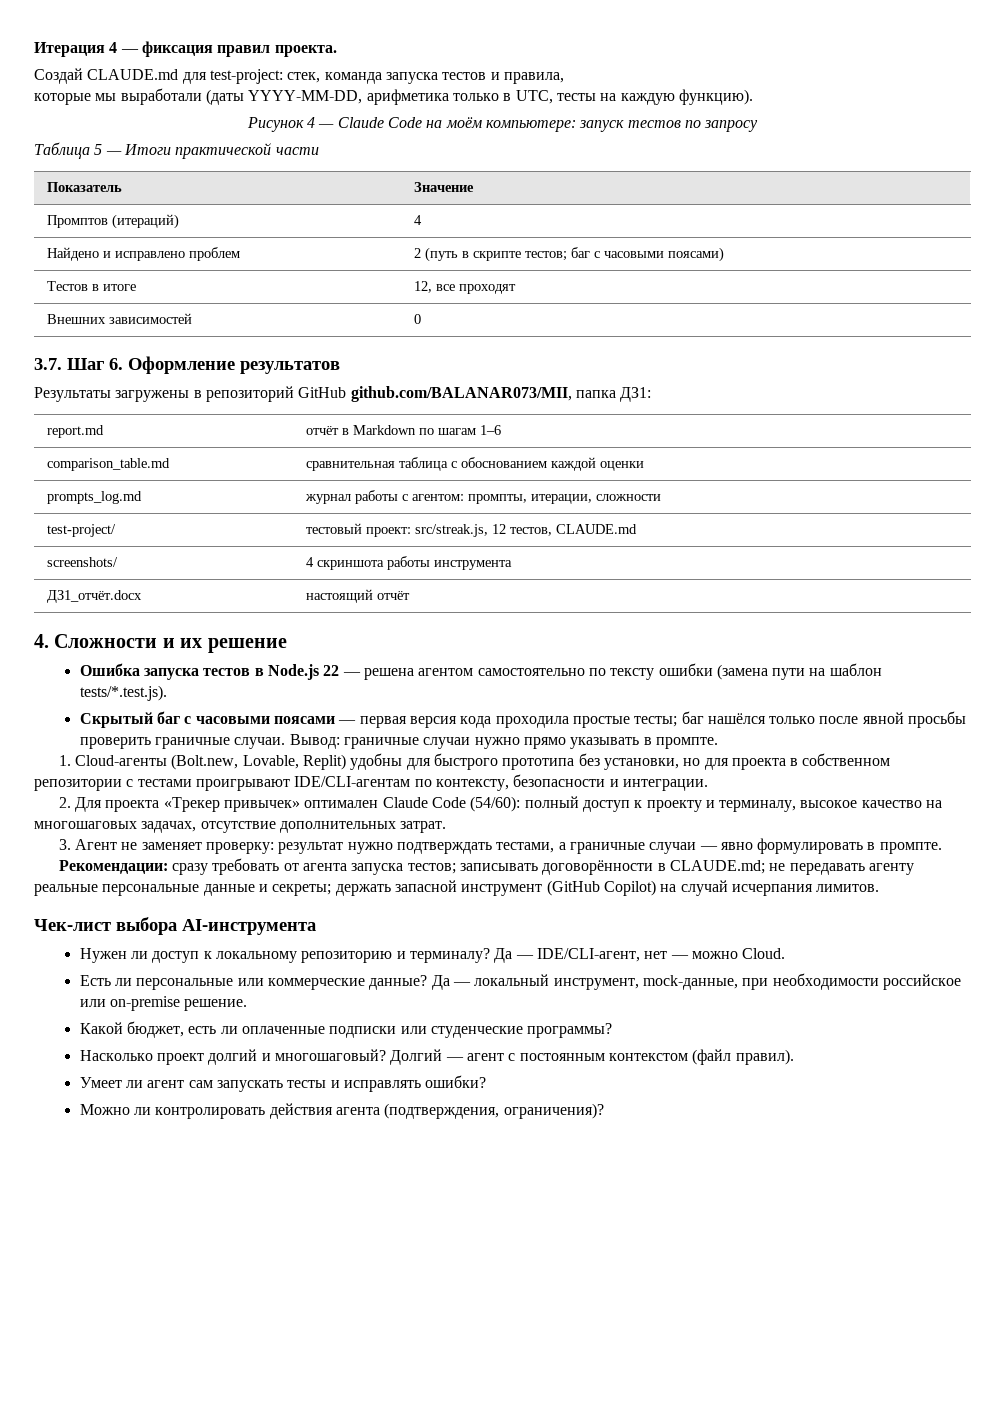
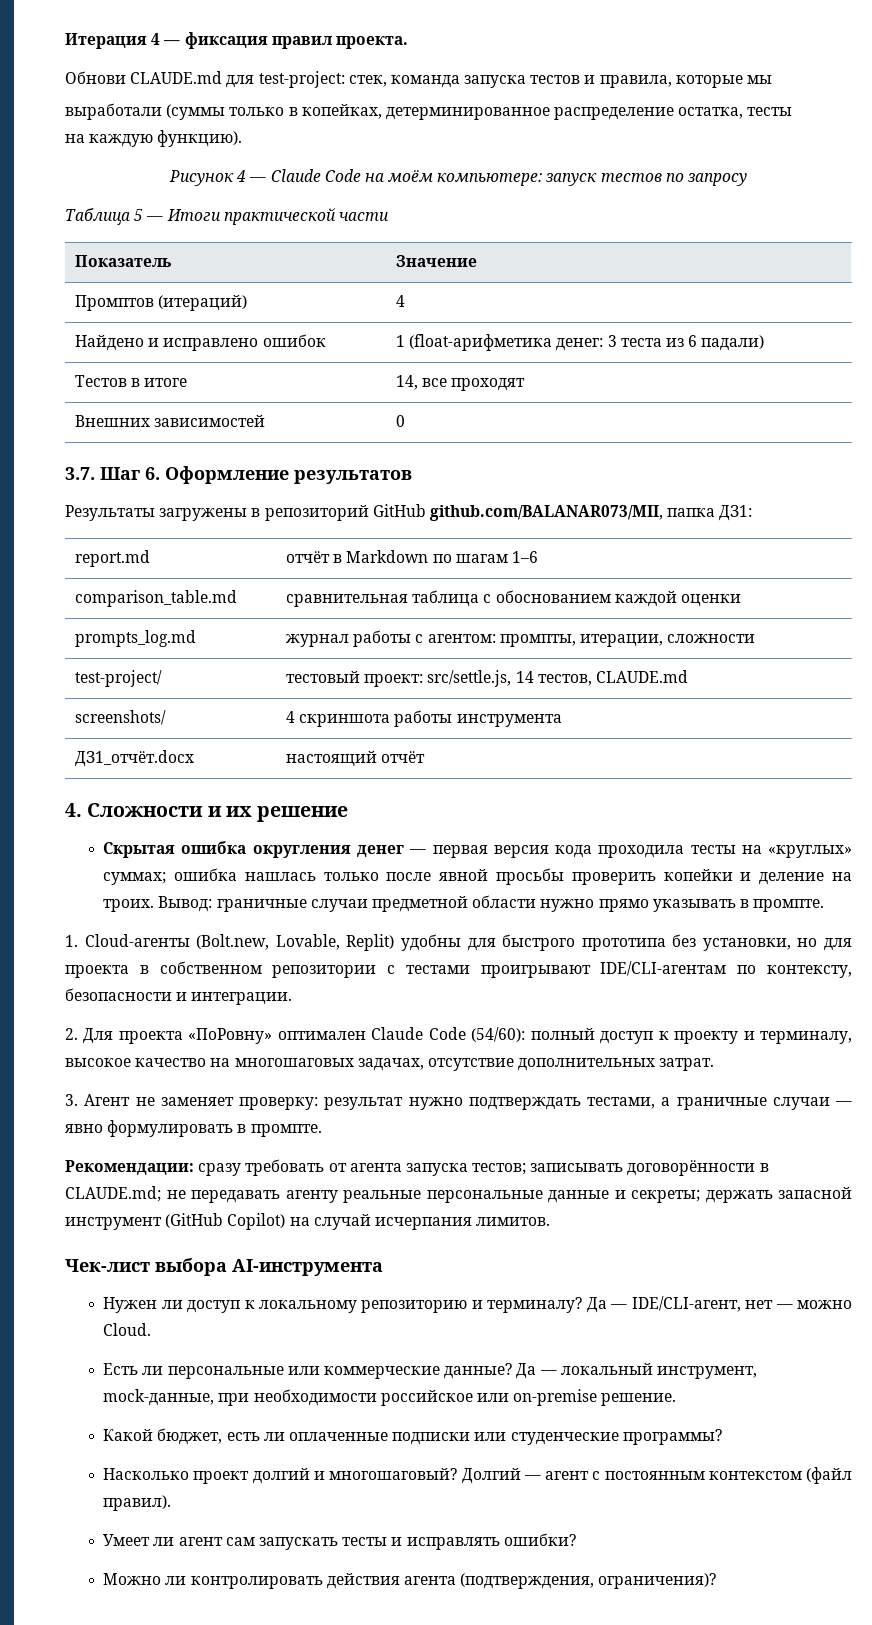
- Создай CLAUDE.md для test-project: стек, команда запуска тестов и правила,
- которые мы выработали (даты YYYY-MM-DD, арифметика только в UTC, тесты на каждую функцию).
+ Обнови CLAUDE.md для test-project: стек, команда запуска тестов и правила, которые мы
+ выработали (суммы только в копейках, детерминированное распределение остатка, тесты
+ на каждую функцию).
- Найдено и исправлено проблем | 2 (путь в скрипте тестов; баг с часовыми поясами)
+ Найдено и исправлено ошибок | 1 (float-арифметика денег: 3 теста из 6 падали)
- Тестов в итоге | 12, все проходят
+ Тестов в итоге | 14, все проходят
- test-project/ | тестовый проект: src/streak.js, 12 тестов, CLAUDE.md
+ test-project/ | тестовый проект: src/settle.js, 14 тестов, CLAUDE.md
- Ошибка запуска тестов в Node.js 22 — решена агентом самостоятельно по тексту ошибки (замена пути на шаблон tests/*.test.js).
- Скрытый баг с часовыми поясами — первая версия кода проходила простые тесты; баг нашёлся только после явной просьбы проверить граничные случаи.
+ Скрытая ошибка округления денег — первая версия кода проходила тесты на «круглых» суммах; ошибка нашлась только после явной просьбы проверить копейки и деление на троих.
- Вывод: граничные случаи нужно прямо указывать в промпте.
+ Вывод: граничные случаи предметной области нужно прямо указывать в промпте.
- 2. Для проекта «Трекер привычек» оптимален Claude Code (54/60): полный доступ к проекту и терминалу, высокое качество на многошаговых задачах, отсутствие дополнительных затрат.
+ 2. Для проекта «ПоРовну» оптимален Claude Code (54/60): полный доступ к проекту и терминалу, высокое качество на многошаговых задачах, отсутствие дополнительных затрат.

